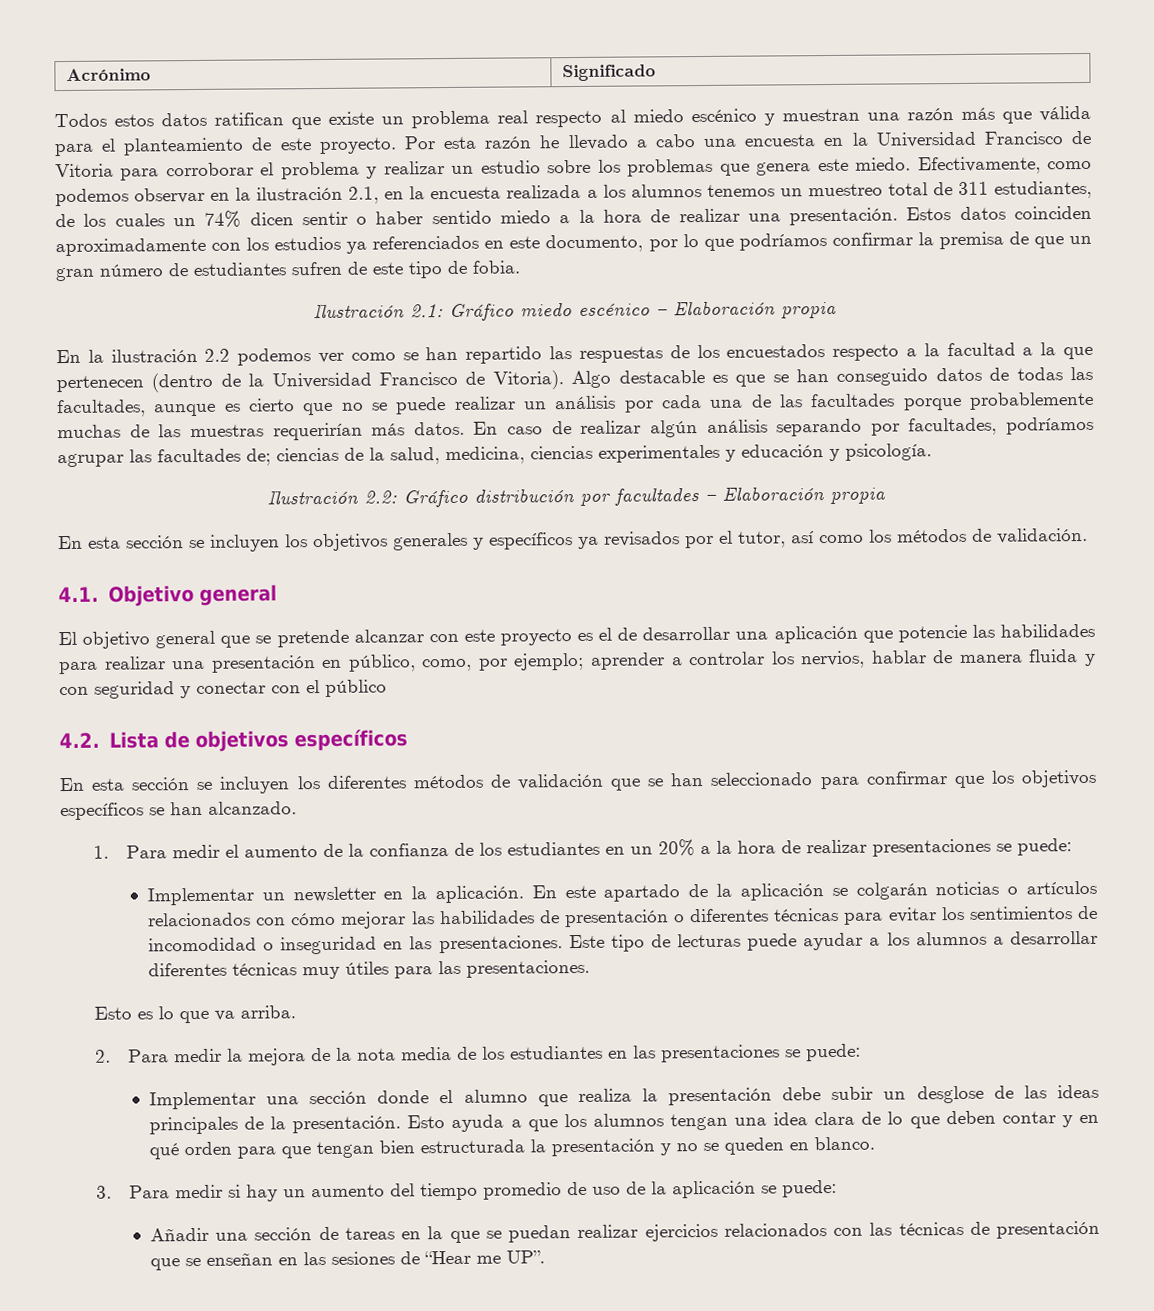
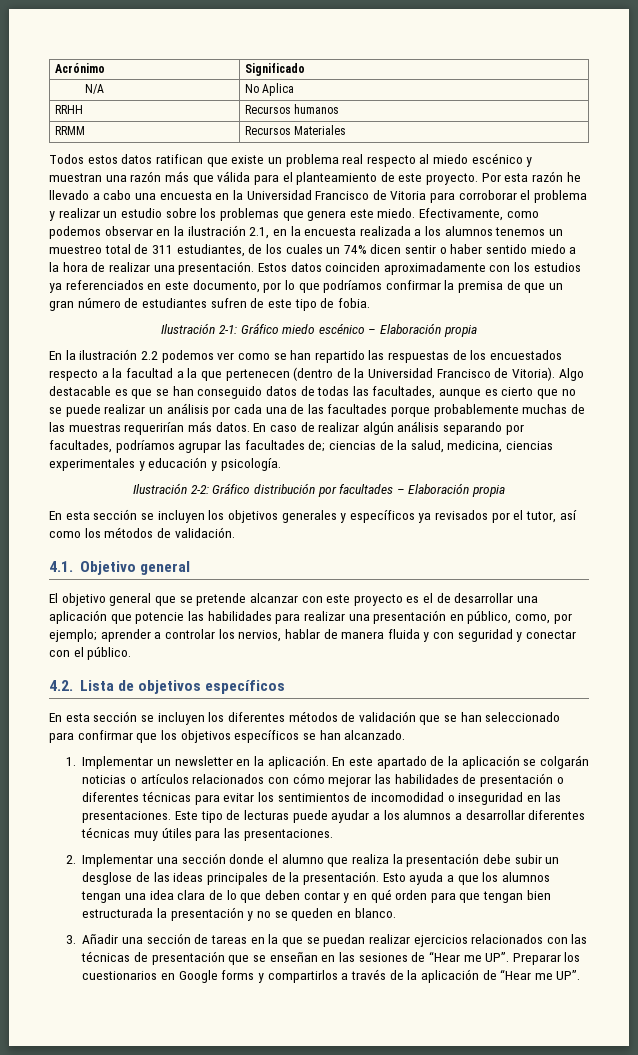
+ N/A | No Aplica
+ RRHH | Recursos humanos
+ RRMM | Recursos Materiales
- Ilustración 2.1: Gráfico miedo escénico – Elaboración propia
+ Ilustración 2-1: Gráfico miedo escénico – Elaboración propia
- Ilustración 2.2: Gráfico distribución por facultades – Elaboración propia
+ Ilustración 2-2: Gráfico distribución por facultades – Elaboración propia
- El objetivo general que se pretende alcanzar con este proyecto es el de desarrollar una aplicación que potencie las habilidades para realizar una presentación en público, como, por ejemplo; aprender a controlar los nervios, hablar de manera fluida y con seguridad y conectar con el público
+ El objetivo general que se pretende alcanzar con este proyecto es el de desarrollar una aplicación que potencie las habilidades para realizar una presentación en público, como, por ejemplo; aprender a controlar los nervios, hablar de manera fluida y con seguridad y conectar con el público.
- 1. Para medir el aumento de la confianza de los estudiantes en un 20% a la hora de realizar presentaciones se puede:
- Implementar un newsletter en la aplicación.
+ 1. Implementar un newsletter en la aplicación.
- Esto es lo que va arriba.
- 2. Para medir la mejora de la nota media de los estudiantes en las presentaciones se puede:
- Implementar una sección donde el alumno que realiza la presentación debe subir un desglose de las ideas principales de la presentación.
+ 2. Implementar una sección donde el alumno que realiza la presentación debe subir un desglose de las ideas principales de la presentación.
- 3. Para medir si hay un aumento del tiempo promedio de uso de la aplicación se puede:
- Añadir una sección de tareas en la que se puedan realizar ejercicios relacionados con las técnicas de presentación que se enseñan en las sesiones de “Hear me UP”.
+ 3. Añadir una sección de tareas en la que se puedan realizar ejercicios relacionados con las técnicas de presentación que se enseñan en las sesiones de “Hear me UP”. Preparar los cuestionarios en Google forms y compartirlos a través de la aplicación de “Hear me UP”.

